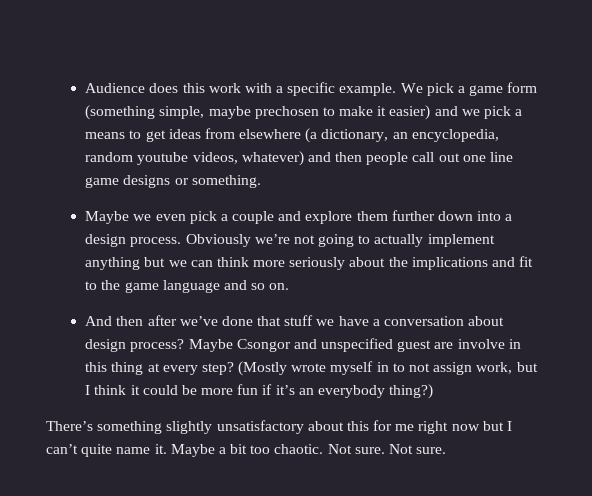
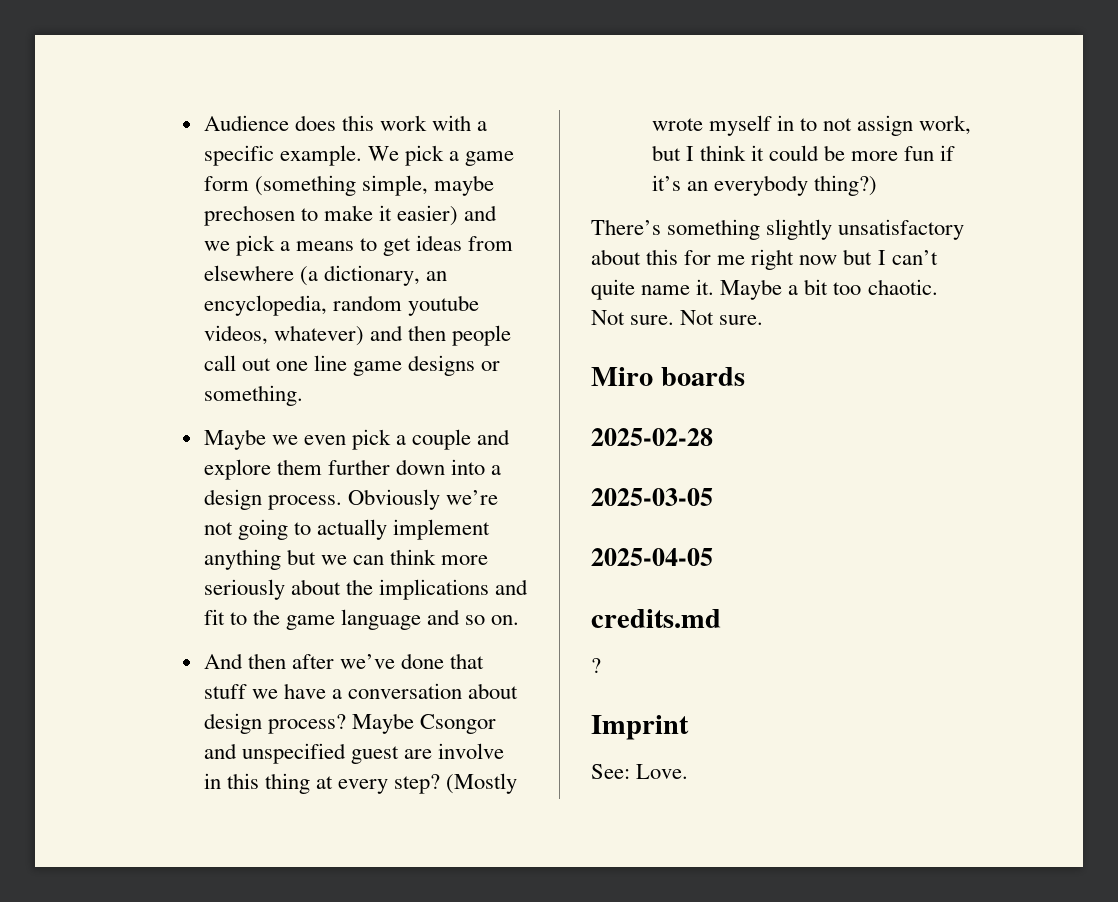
+ Miro boards
+ 2025-02-28
+ 2025-03-05
+ 2025-04-05
+ credits.md
+ ?
+ Imprint
+ See: Love.

